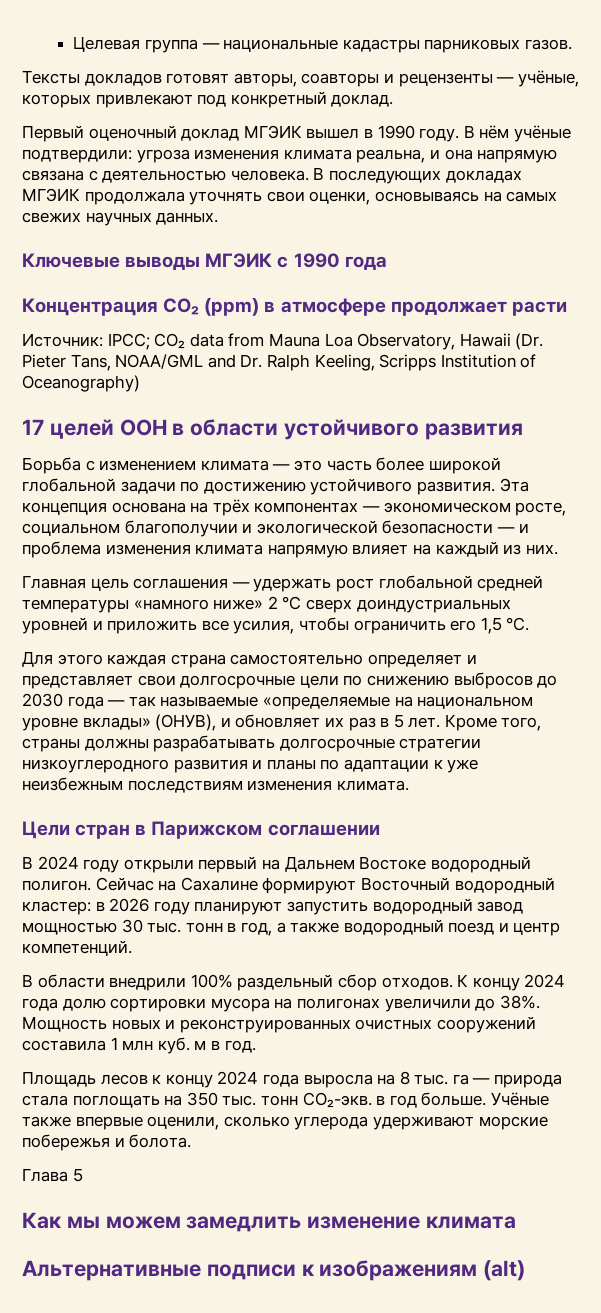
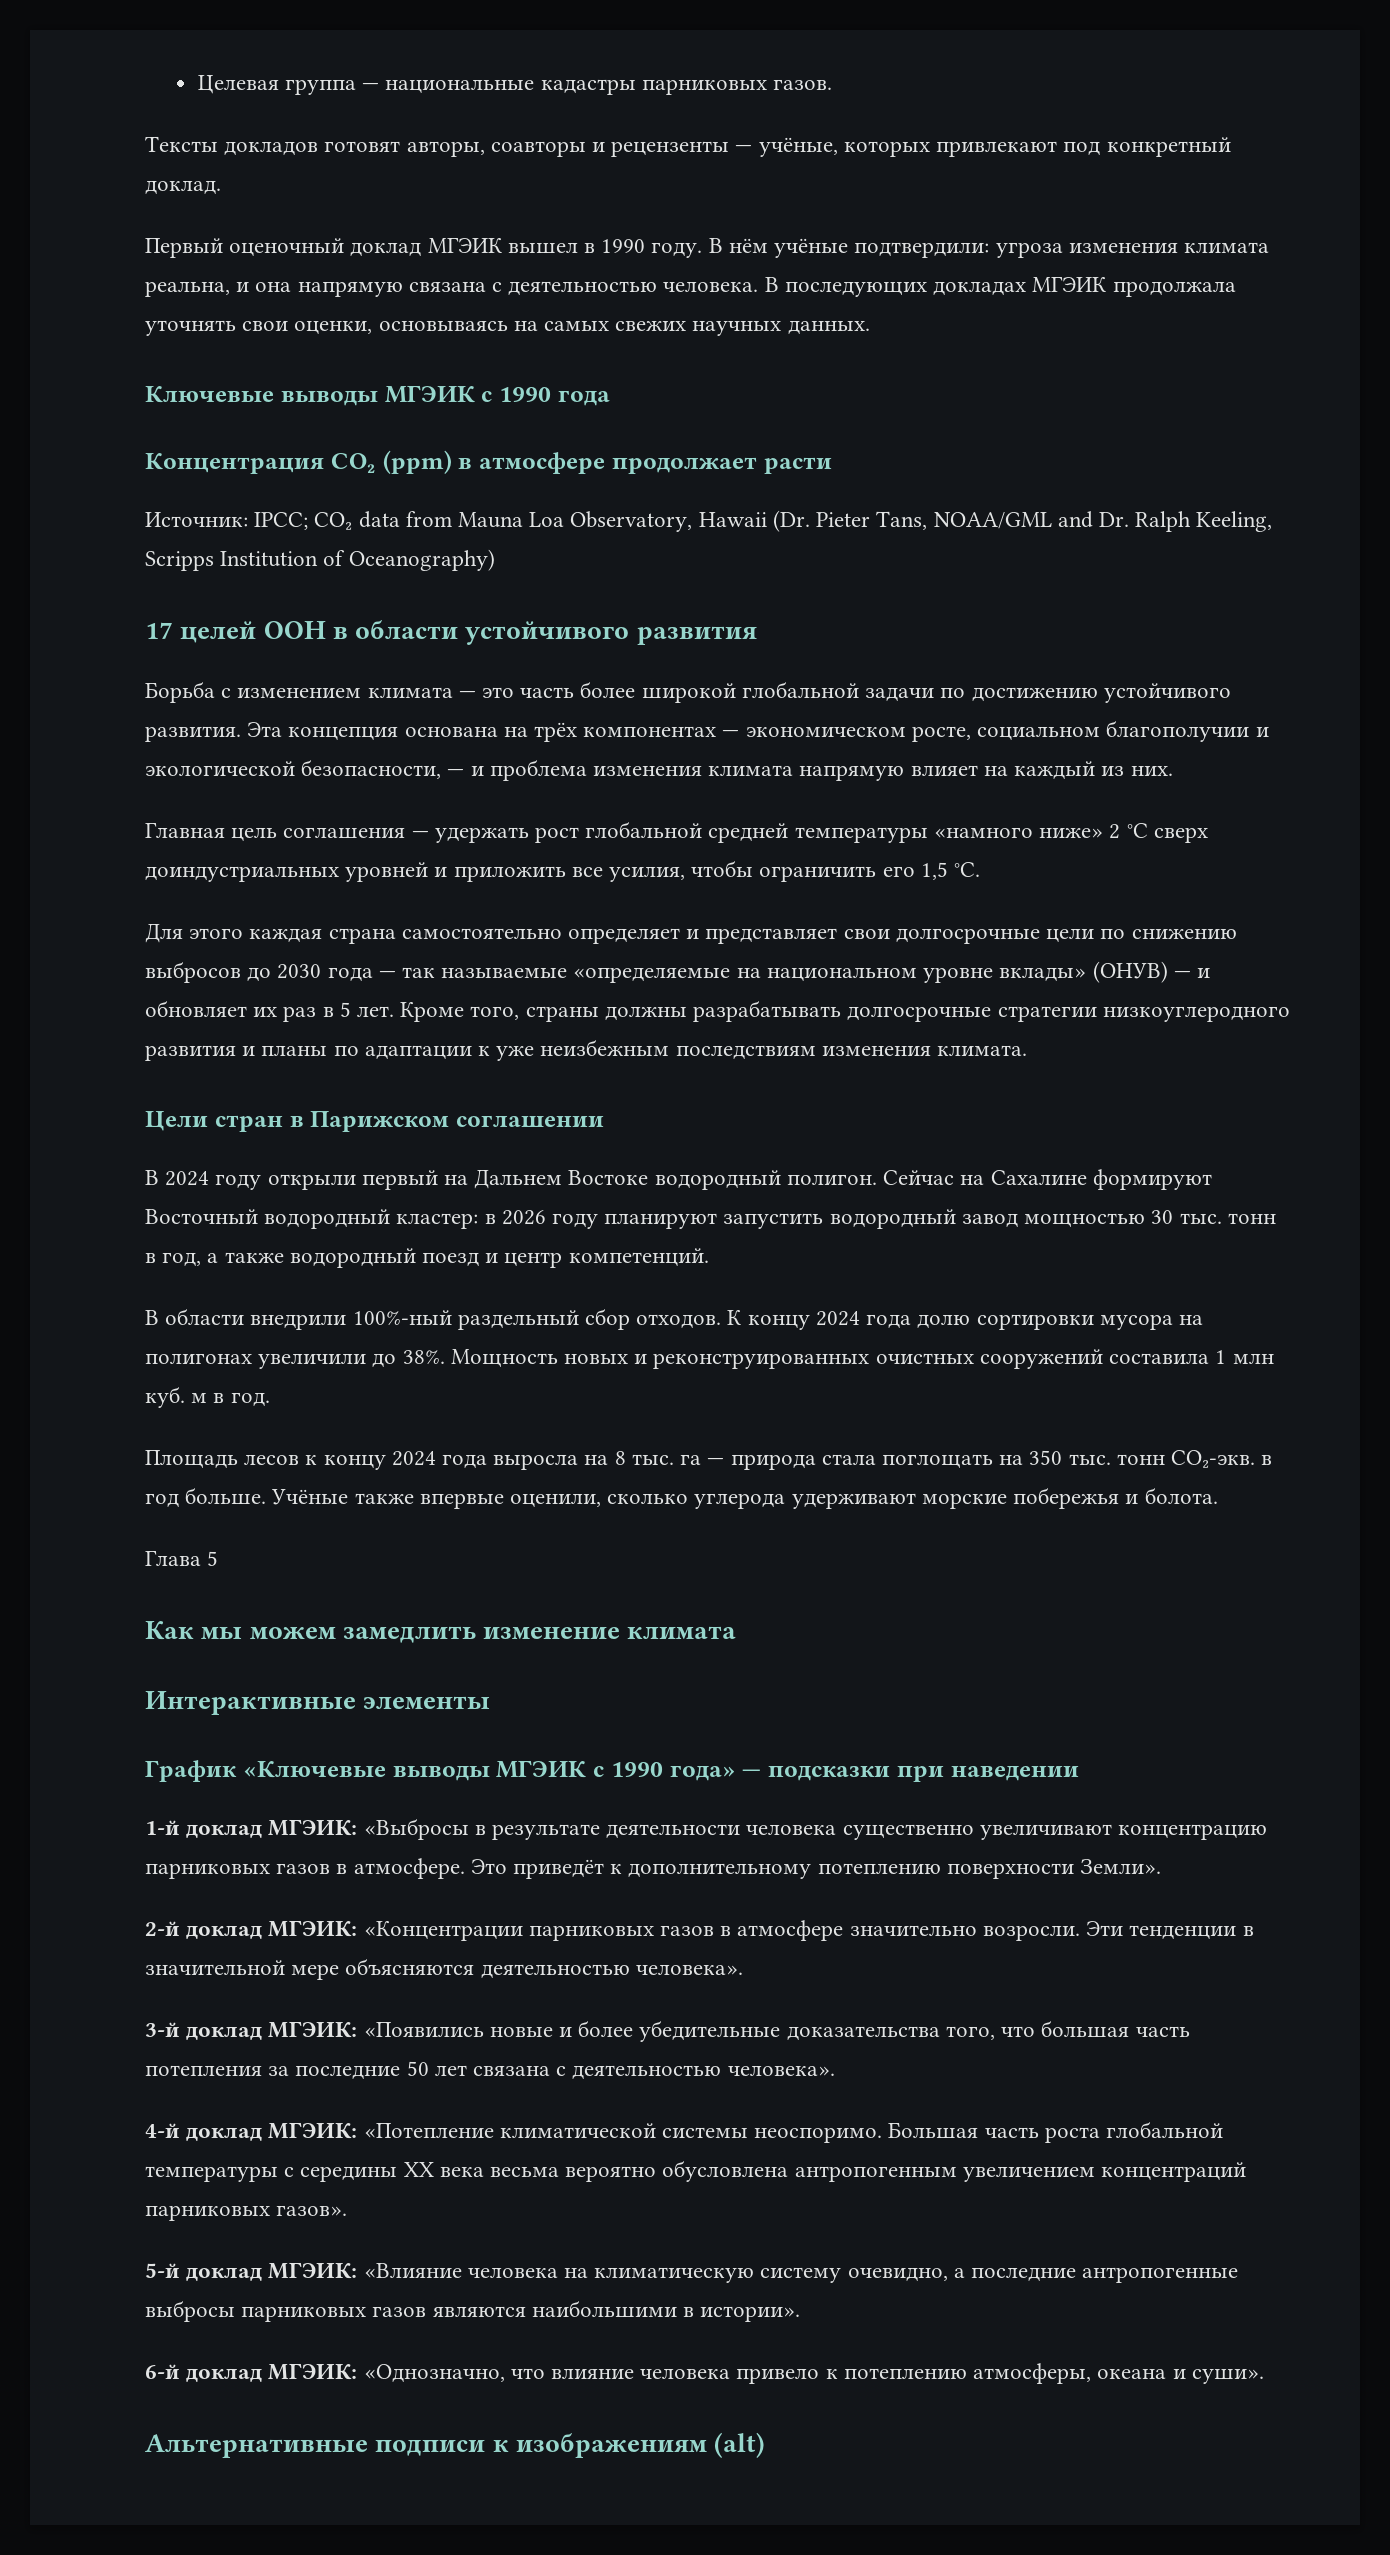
- Эта концепция основана на трёх компонентах — экономическом росте, социальном благополучии и экологической безопасности — и проблема изменения климата напрямую влияет на каждый из них.
+ Эта концепция основана на трёх компонентах — экономическом росте, социальном благополучии и экологической безопасности, — и проблема изменения климата напрямую влияет на каждый из них.
- Для этого каждая страна самостоятельно определяет и представляет свои долгосрочные цели по снижению выбросов до 2030 года — так называемые «определяемые на национальном уровне вклады» (ОНУВ), и обновляет их раз в 5 лет.
+ Для этого каждая страна самостоятельно определяет и представляет свои долгосрочные цели по снижению выбросов до 2030 года — так называемые «определяемые на национальном уровне вклады» (ОНУВ) — и обновляет их раз в 5 лет.
- В области внедрили 100% раздельный сбор отходов.
+ В области внедрили 100%-ный раздельный сбор отходов.
+ Интерактивные элементы
+ График «Ключевые выводы МГЭИК с 1990 года» — подсказки при наведении
+ 1-й доклад МГЭИК: «Выбросы в результате деятельности человека существенно увеличивают концентрацию парниковых газов в атмосфере. Это приведёт к дополнительному потеплению поверхности Земли».
+ 2-й доклад МГЭИК: «Концентрации парниковых газов в атмосфере значительно возросли. Эти тенденции в значительной мере объясняются деятельностью человека».
+ 3-й доклад МГЭИК: «Появились новые и более убедительные доказательства того, что большая часть потепления за последние 50 лет связана с деятельностью человека».
+ 4-й доклад МГЭИК: «Потепление климатической системы неоспоримо. Большая часть роста глобальной температуры с середины XX века весьма вероятно обусловлена антропогенным увеличением концентраций парниковых газов».
+ 5-й доклад МГЭИК: «Влияние человека на климатическую систему очевидно, а последние антропогенные выбросы парниковых газов являются наибольшими в истории».
+ 6-й доклад МГЭИК: «Однозначно, что влияние человека привело к потеплению атмосферы, океана и суши».

